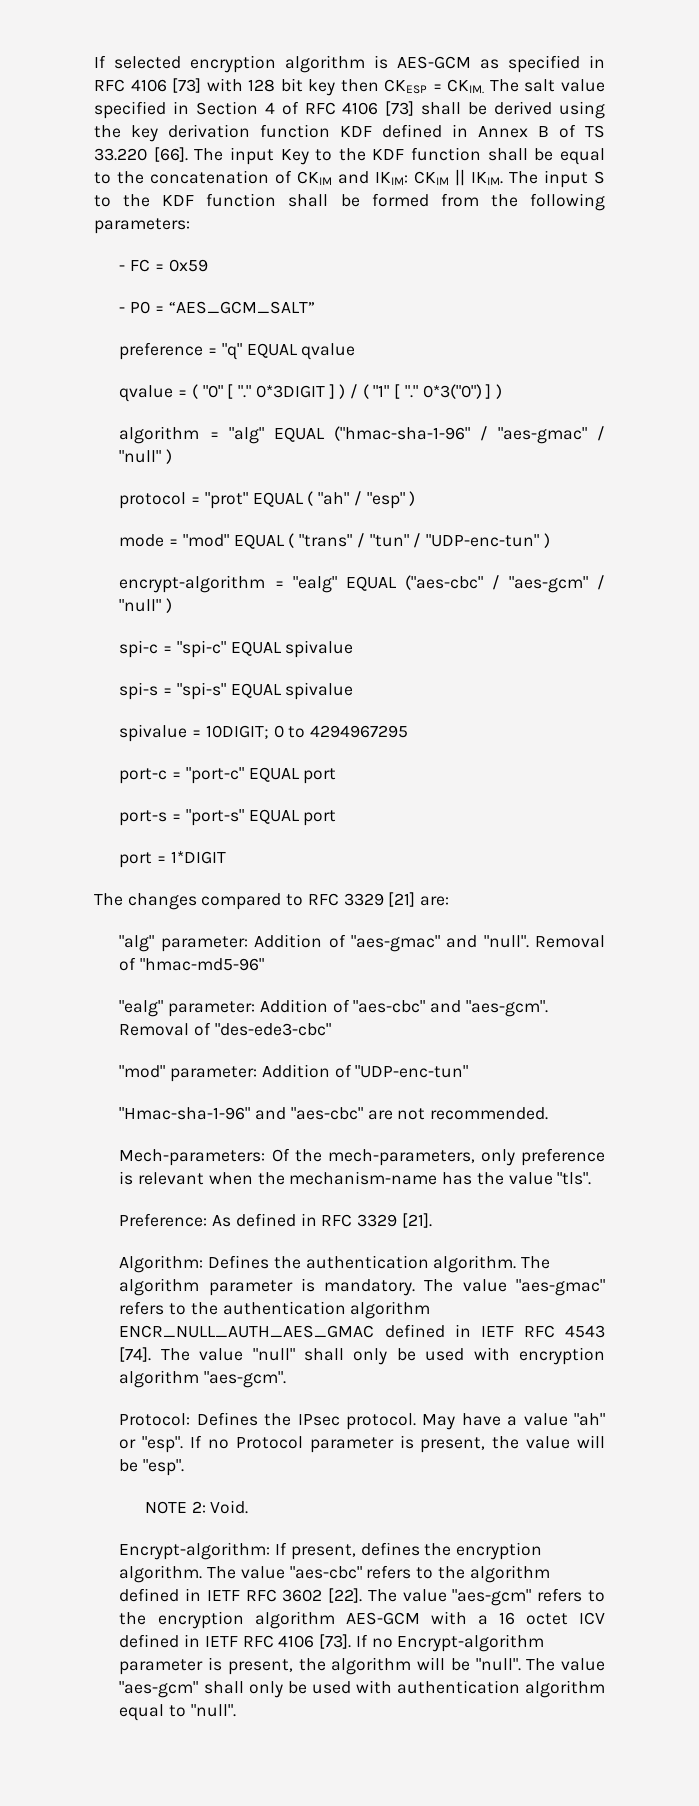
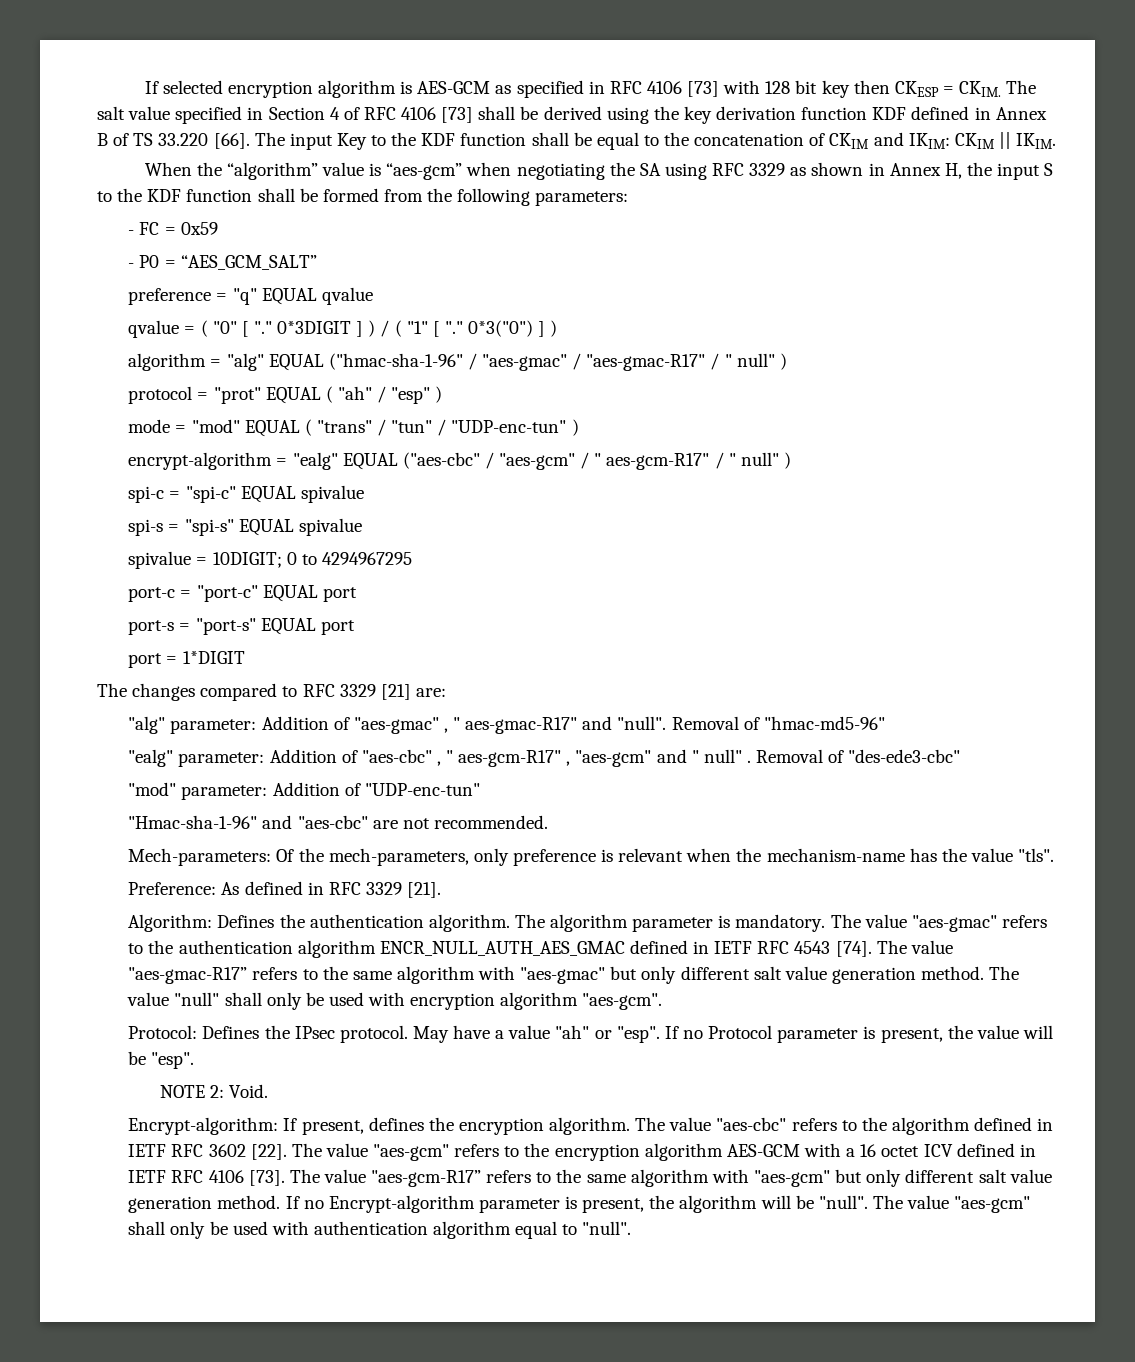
- The input Key to the KDF function shall be equal to the concatenation of CKIM and IKIM: CKIM || IKIM. The input S to the KDF function shall be formed from the following parameters:
+ The input Key to the KDF function shall be equal to the concatenation of CKIM and IKIM: CKIM || IKIM.
+ When the “algorithm” value is “aes-gcm” when negotiating the SA using RFC 3329 as shown in Annex H, the input S to the KDF function shall be formed from the following parameters:
- algorithm = "alg" EQUAL ("hmac-sha-1-96" / "aes-gmac" / "null" )
+ algorithm = "alg" EQUAL ("hmac-sha-1-96" / "aes-gmac" / "aes-gmac-R17" / " null" )
- encrypt-algorithm = "ealg" EQUAL ("aes-cbc" / "aes-gcm" / "null" )
+ encrypt-algorithm = "ealg" EQUAL ("aes-cbc" / "aes-gcm" / " aes-gcm-R17" / " null" )
- "alg" parameter: Addition of "aes-gmac" and "null".
+ "alg" parameter: Addition of "aes-gmac" , " aes-gmac-R17" and "null".
- "ealg" parameter: Addition of "aes-cbc" and "aes-gcm".
+ "ealg" parameter: Addition of "aes-cbc" , " aes-gcm-R17" , "aes-gcm" and " null" .
- The value "null" shall only be used with encryption algorithm "aes-gcm".
+ The value "aes-gmac-R17” refers to the same algorithm with "aes-gmac" but only different salt value generation method. The value "null" shall only be used with encryption algorithm "aes-gcm".
+ The value "aes-gcm-R17” refers to the same algorithm with "aes-gcm" but only different salt value generation method.

